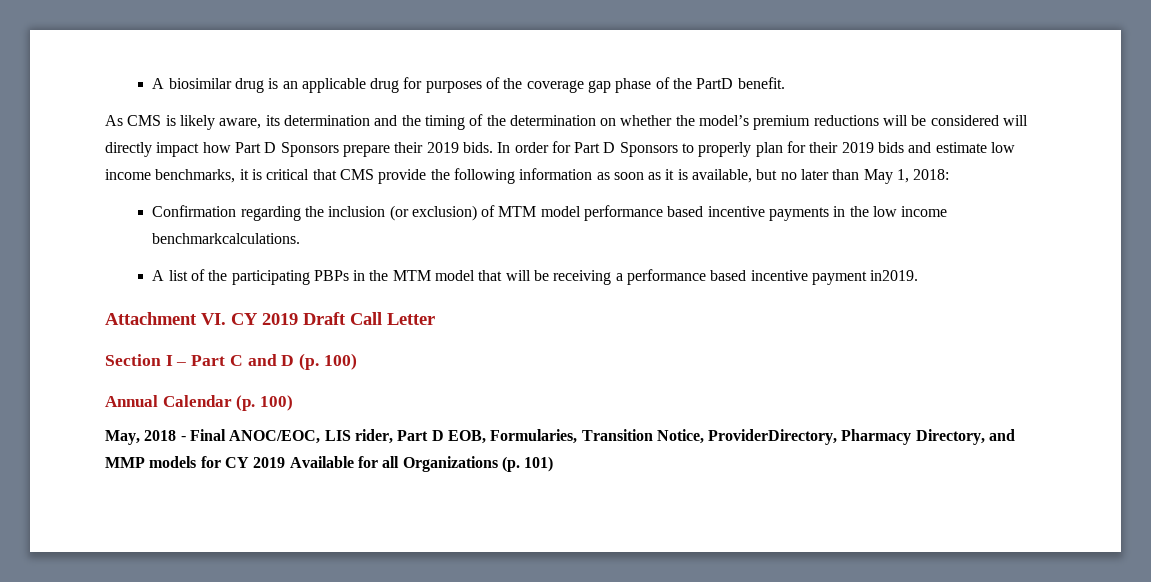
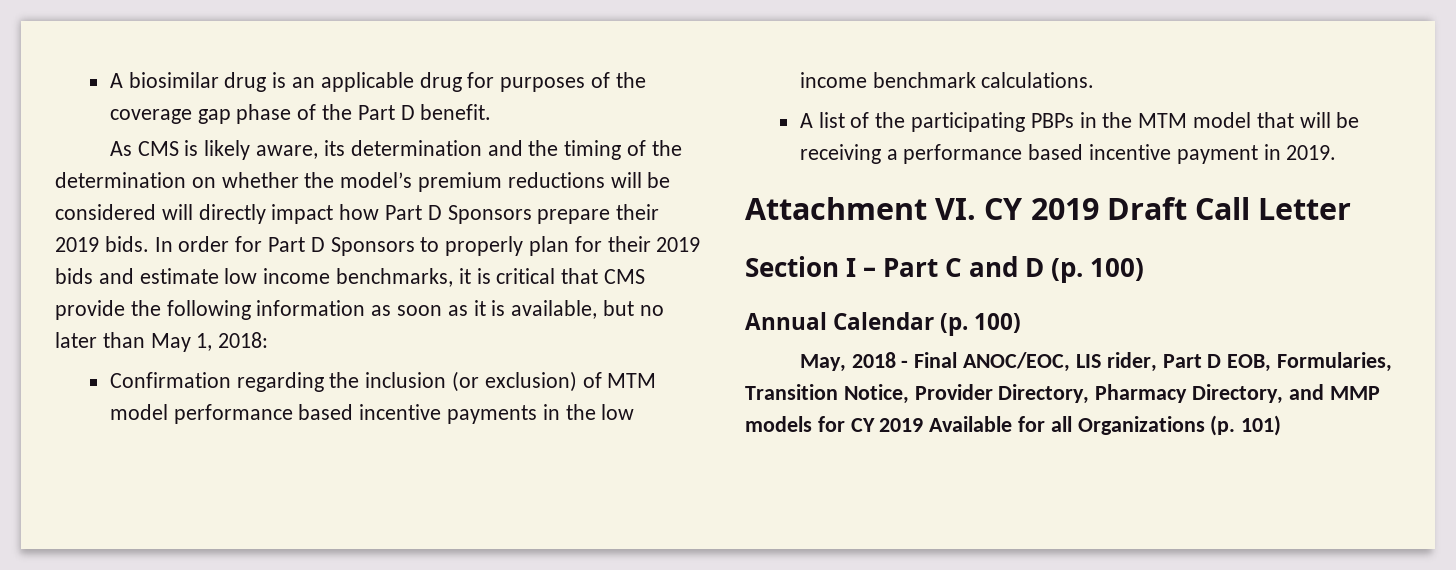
- A biosimilar drug is an applicable drug for purposes of the coverage gap phase of the PartD benefit.
+ A biosimilar drug is an applicable drug for purposes of the coverage gap phase of the Part D benefit.
- Confirmation regarding the inclusion (or exclusion) of MTM model performance based incentive payments in the low income benchmarkcalculations.
+ Confirmation regarding the inclusion (or exclusion) of MTM model performance based incentive payments in the low income benchmark calculations.
- A list of the participating PBPs in the MTM model that will be receiving a performance based incentive payment in2019.
+ A list of the participating PBPs in the MTM model that will be receiving a performance based incentive payment in 2019.
- May, 2018 - Final ANOC/EOC, LIS rider, Part D EOB, Formularies, Transition Notice, ProviderDirectory, Pharmacy Directory, and MMP models for CY 2019 Available for all Organizations (p. 101)
+ May, 2018 - Final ANOC/EOC, LIS rider, Part D EOB, Formularies, Transition Notice, Provider Directory, Pharmacy Directory, and MMP models for CY 2019 Available for all Organizations (p. 101)

